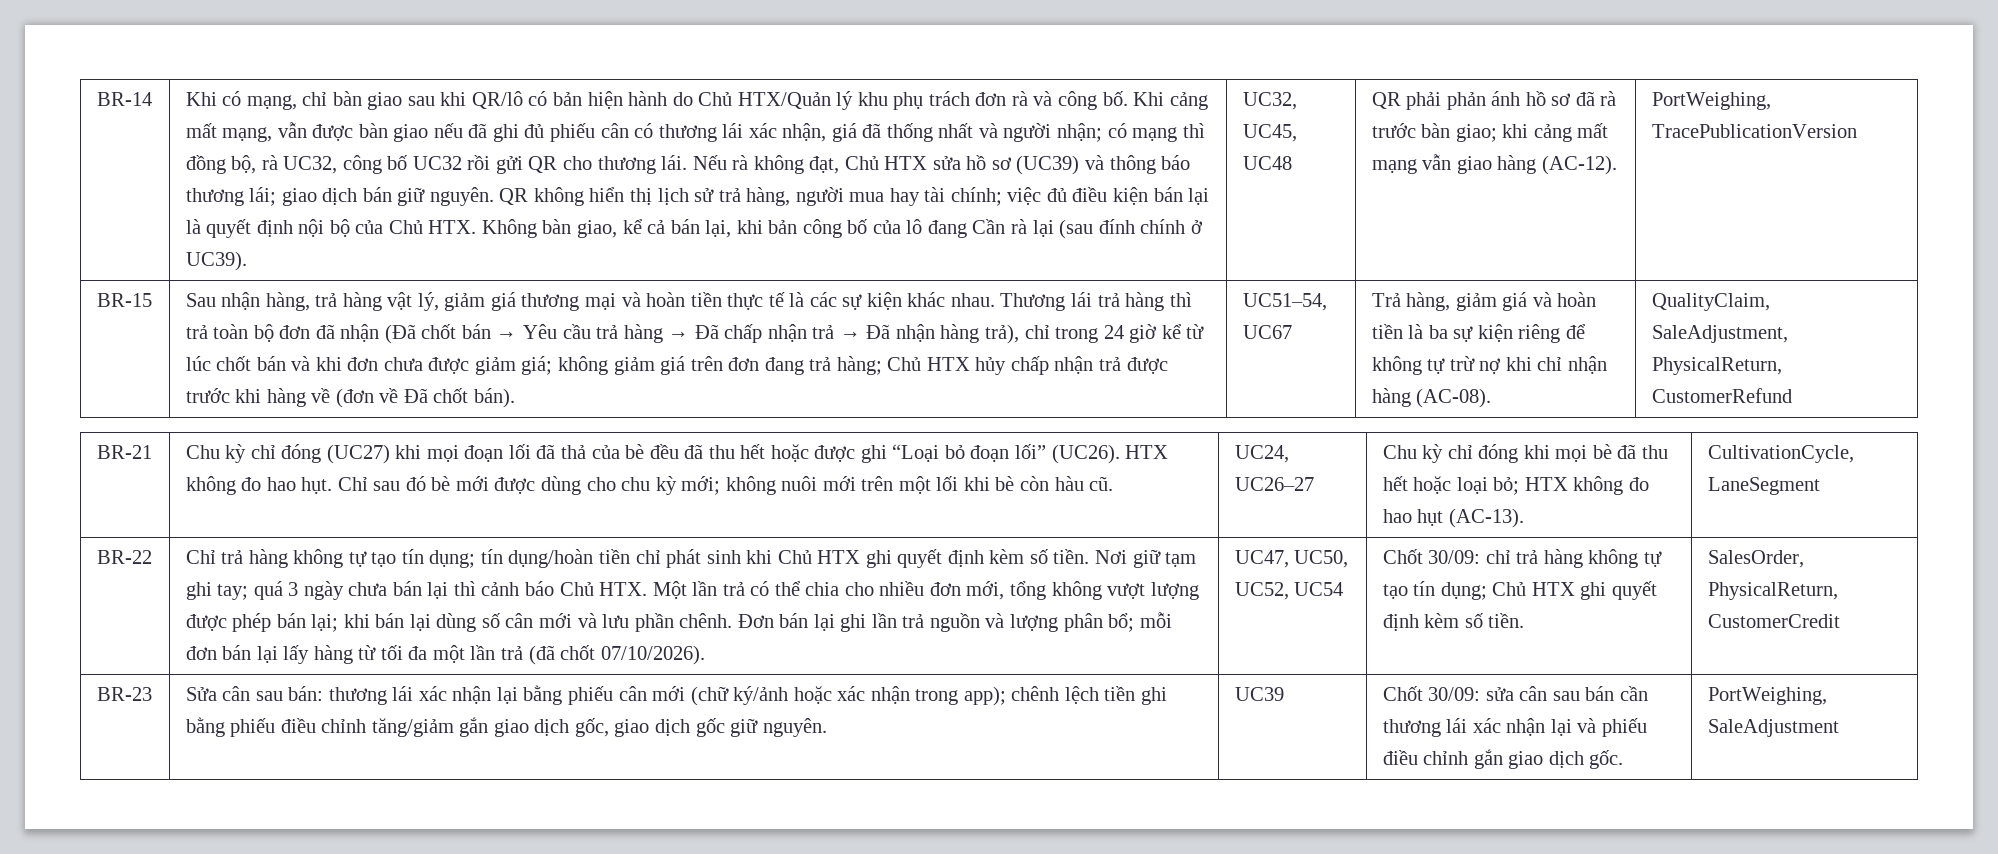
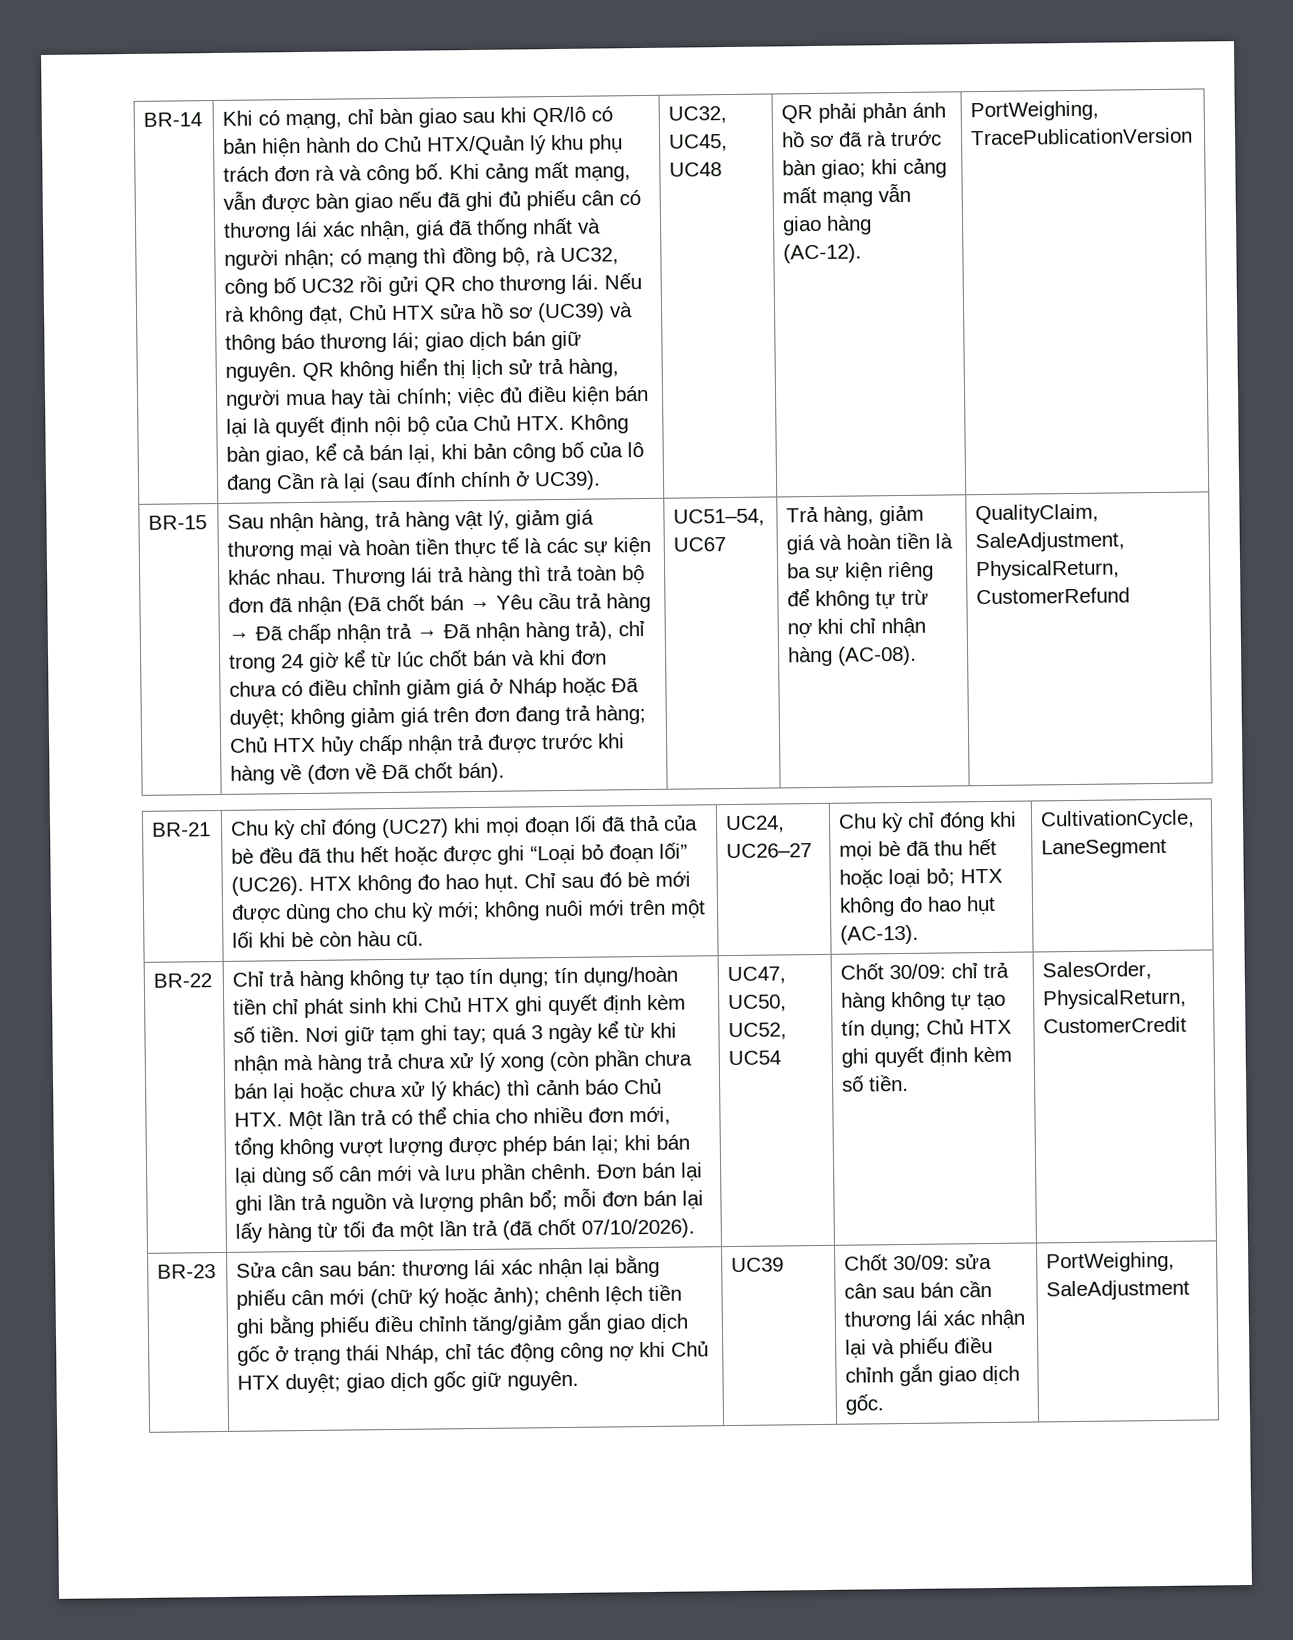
- Thương lái trả hàng thì trả toàn bộ đơn đã nhận (Đã chốt bán → Yêu cầu trả hàng → Đã chấp nhận trả → Đã nhận hàng trả), chỉ trong 24 giờ kể từ lúc chốt bán và khi đơn chưa được giảm giá;
+ Thương lái trả hàng thì trả toàn bộ đơn đã nhận (Đã chốt bán → Yêu cầu trả hàng → Đã chấp nhận trả → Đã nhận hàng trả), chỉ trong 24 giờ kể từ lúc chốt bán và khi đơn chưa có điều chỉnh giảm giá ở Nháp hoặc Đã duyệt;
- Nơi giữ tạm ghi tay; quá 3 ngày chưa bán lại thì cảnh báo Chủ HTX. Một lần trả có thể chia cho nhiều đơn mới, tổng không vượt lượng được phép bán lại; khi bán lại dùng số cân mới và lưu phần chênh.
+ Nơi giữ tạm ghi tay; quá 3 ngày kể từ khi nhận mà hàng trả chưa xử lý xong (còn phần chưa bán lại hoặc chưa xử lý khác) thì cảnh báo Chủ HTX. Một lần trả có thể chia cho nhiều đơn mới, tổng không vượt lượng được phép bán lại; khi bán lại dùng số cân mới và lưu phần chênh.
- Sửa cân sau bán: thương lái xác nhận lại bằng phiếu cân mới (chữ ký/ảnh hoặc xác nhận trong app); chênh lệch tiền ghi bằng phiếu điều chỉnh tăng/giảm gắn giao dịch gốc, giao dịch gốc giữ nguyên.
+ Sửa cân sau bán: thương lái xác nhận lại bằng phiếu cân mới (chữ ký hoặc ảnh); chênh lệch tiền ghi bằng phiếu điều chỉnh tăng/giảm gắn giao dịch gốc ở trạng thái Nháp, chỉ tác động công nợ khi Chủ HTX duyệt; giao dịch gốc giữ nguyên.

